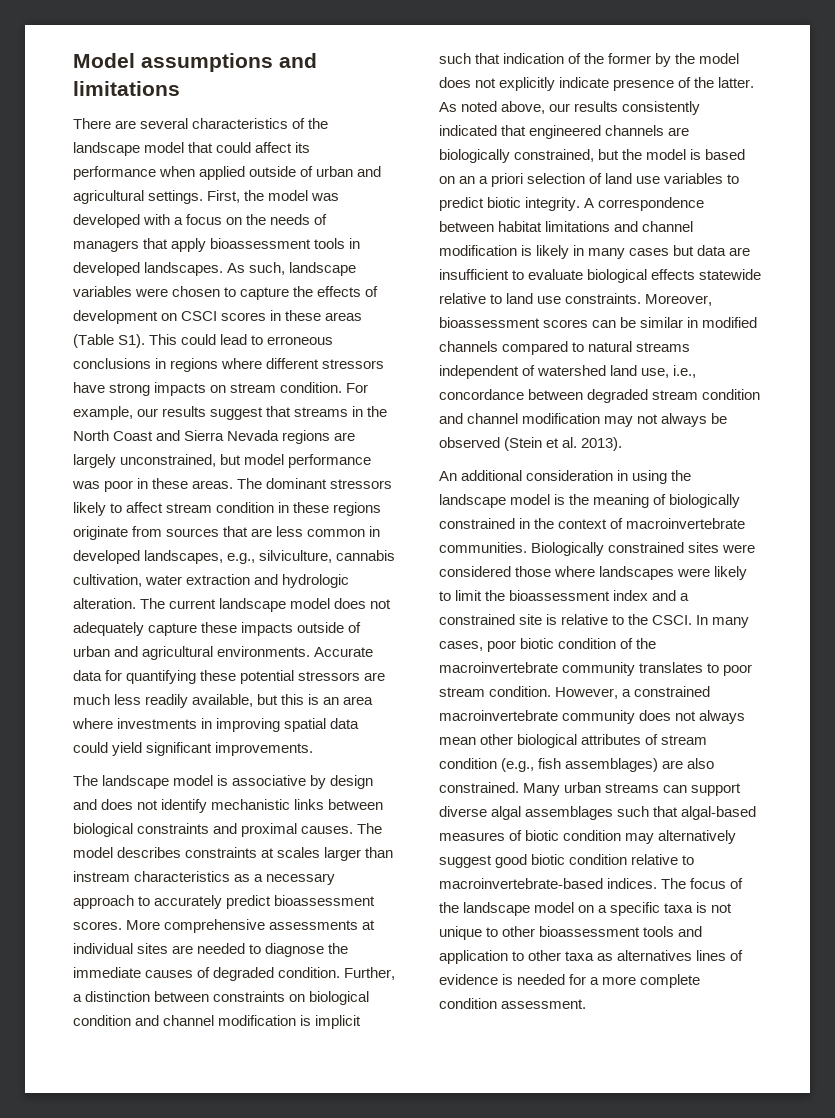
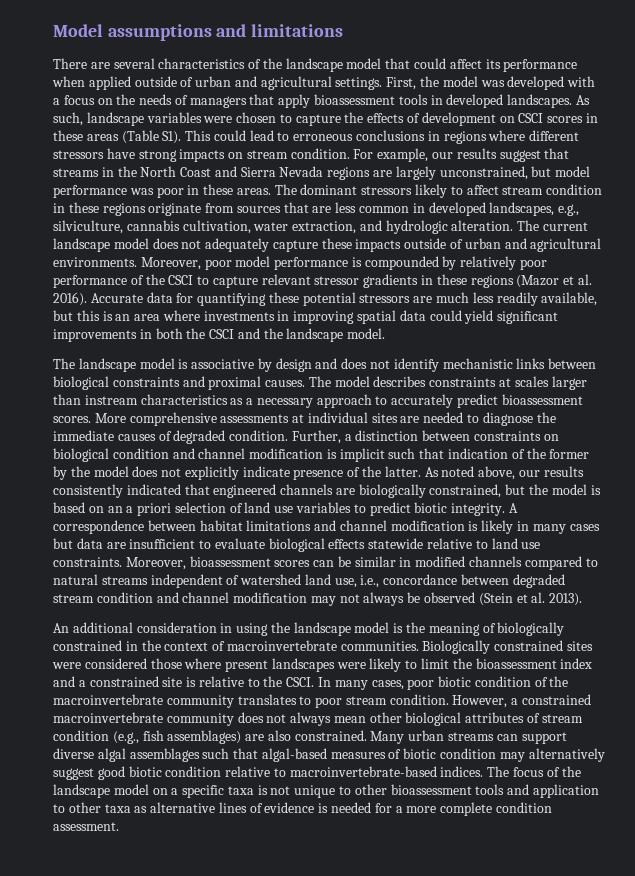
- The dominant stressors likely to affect stream condition in these regions originate from sources that are less common in developed landscapes, e.g., silviculture, cannabis cultivation, water extraction and hydrologic alteration.
+ The dominant stressors likely to affect stream condition in these regions originate from sources that are less common in developed landscapes, e.g., silviculture, cannabis cultivation, water extraction, and hydrologic alteration.
+ Moreover, poor model performance is compounded by relatively poor performance of the CSCI to capture relevant stressor gradients in these regions (Mazor et al. 2016).
- Accurate data for quantifying these potential stressors are much less readily available, but this is an area where investments in improving spatial data could yield significant improvements.
+ Accurate data for quantifying these potential stressors are much less readily available, but this is an area where investments in improving spatial data could yield significant improvements in both the CSCI and the landscape model.
- Biologically constrained sites were considered those where landscapes were likely to limit the bioassessment index and a constrained site is relative to the CSCI.
+ Biologically constrained sites were considered those where present landscapes were likely to limit the bioassessment index and a constrained site is relative to the CSCI.
- The focus of the landscape model on a specific taxa is not unique to other bioassessment tools and application to other taxa as alternatives lines of evidence is needed for a more complete condition assessment.
+ The focus of the landscape model on a specific taxa is not unique to other bioassessment tools and application to other taxa as alternative lines of evidence is needed for a more complete condition assessment.

